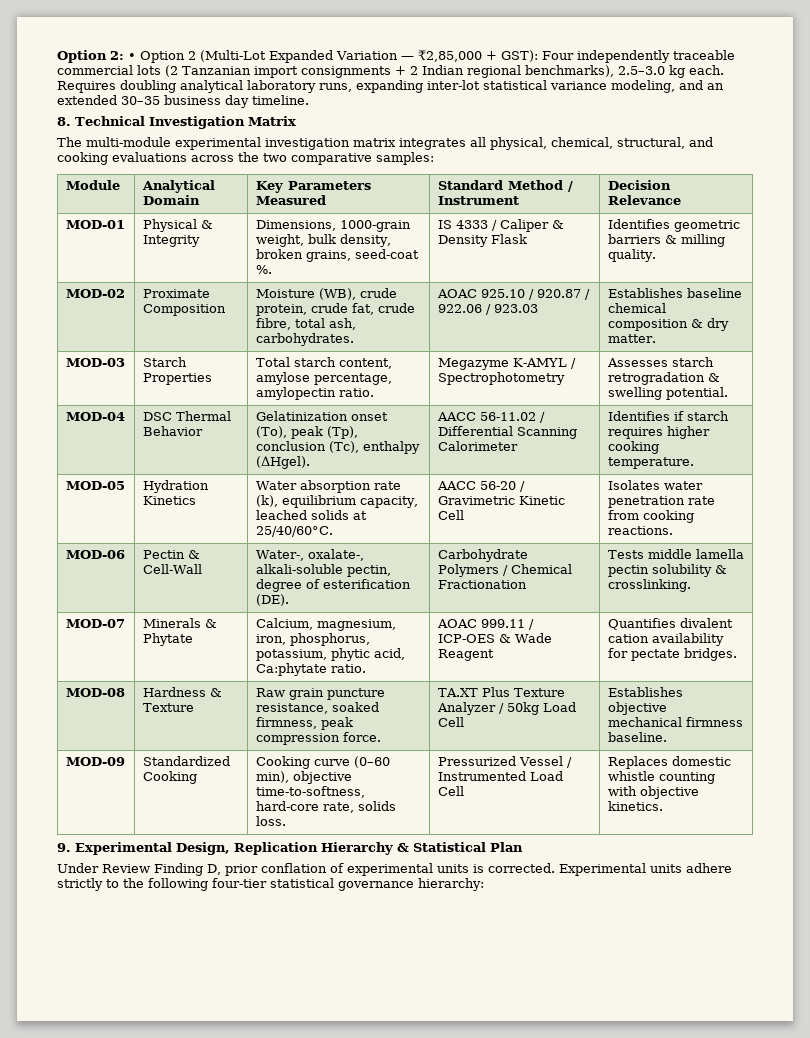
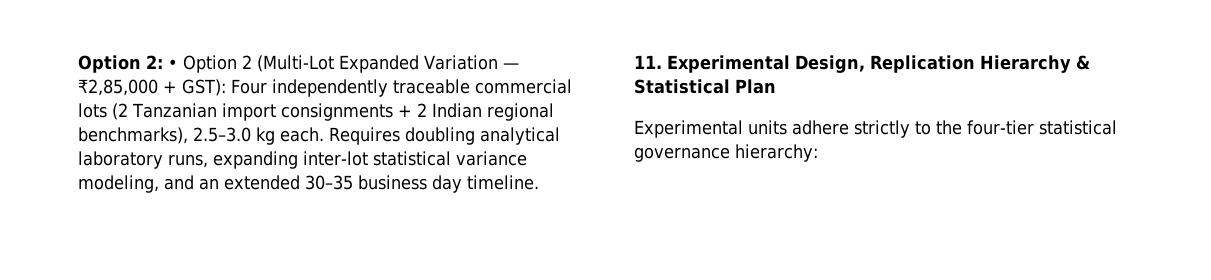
- 8. Technical Investigation Matrix
- The multi-module experimental investigation matrix integrates all physical, chemical, structural, and cooking evaluations across the two comparative samples:
- Module | Analytical Domain | Key Parameters Measured | Standard Method / Instrument | Decision Relevance
- MOD-01 | Physical & Integrity | Dimensions, 1000-grain weight, bulk density, broken grains, seed-coat %. | IS 4333 / Caliper & Density Flask | Identifies geometric barriers & milling quality.
- MOD-02 | Proximate Composition | Moisture (WB), crude protein, crude fat, crude fibre, total ash, carbohydrates. | AOAC 925.10 / 920.87 / 922.06 / 923.03 | Establishes baseline chemical composition & dry matter.
- MOD-03 | Starch Properties | Total starch content, amylose percentage, amylopectin ratio. | Megazyme K-AMYL / Spectrophotometry | Assesses starch retrogradation & swelling potential.
- MOD-04 | DSC Thermal Behavior | Gelatinization onset (To), peak (Tp), conclusion (Tc), enthalpy (ΔHgel). | AACC 56-11.02 / Differential Scanning Calorimeter | Identifies if starch requires higher cooking temperature.
- MOD-05 | Hydration Kinetics | Water absorption rate (k), equilibrium capacity, leached solids at 25/40/60°C. | AACC 56-20 / Gravimetric Kinetic Cell | Isolates water penetration rate from cooking reactions.
- MOD-06 | Pectin & Cell-Wall | Water-, oxalate-, alkali-soluble pectin, degree of esterification (DE). | Carbohydrate Polymers / Chemical Fractionation | Tests middle lamella pectin solubility & crosslinking.
- MOD-07 | Minerals & Phytate | Calcium, magnesium, iron, phosphorus, potassium, phytic acid, Ca:phytate ratio. | AOAC 999.11 / ICP-OES & Wade Reagent | Quantifies divalent cation availability for pectate bridges.
- MOD-08 | Hardness & Texture | Raw grain puncture resistance, soaked firmness, peak compression force. | TA.XT Plus Texture Analyzer / 50kg Load Cell | Establishes objective mechanical firmness baseline.
- MOD-09 | Standardized Cooking | Cooking curve (0–60 min), objective time-to-softness, hard-core rate, solids loss. | Pressurized Vessel / Instrumented Load Cell | Replaces domestic whistle counting with objective kinetics.
- 9. Experimental Design, Replication Hierarchy & Statistical Plan
+ 11. Experimental Design, Replication Hierarchy & Statistical Plan
- Under Review Finding D, prior conflation of experimental units is corrected. Experimental units adhere strictly to the following four-tier statistical governance hierarchy:
+ Experimental units adhere strictly to the four-tier statistical governance hierarchy:

